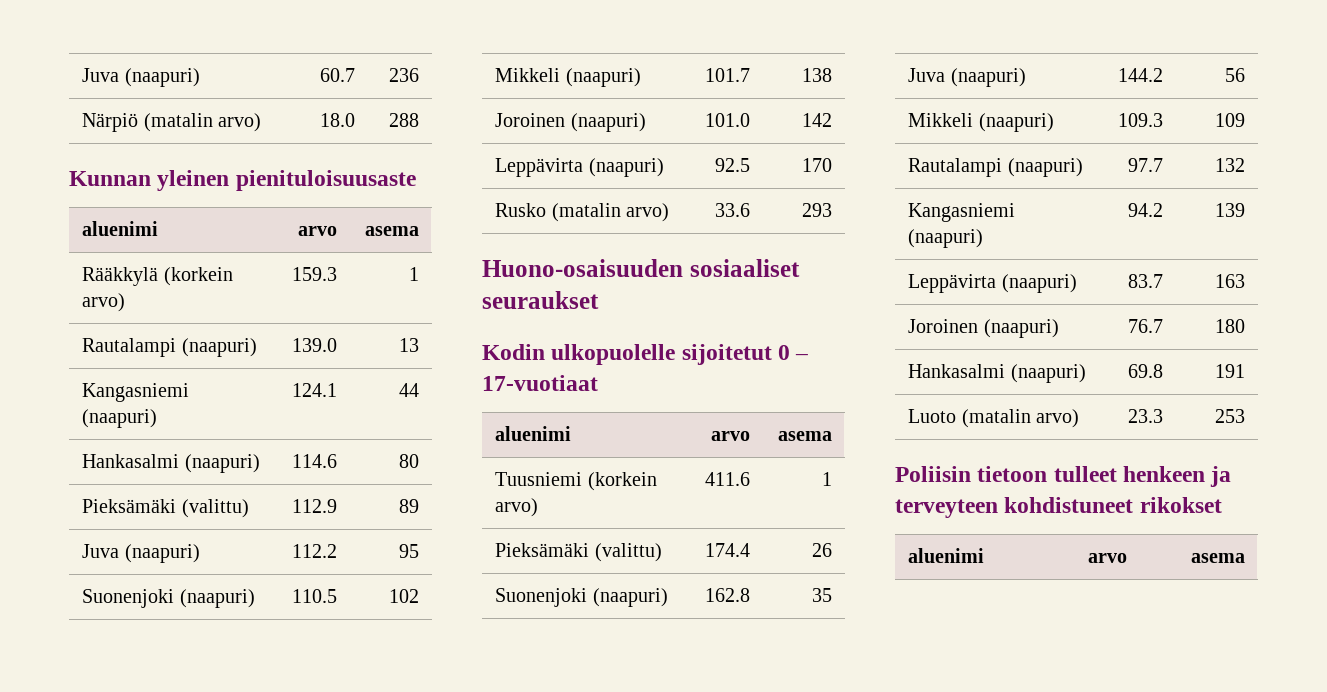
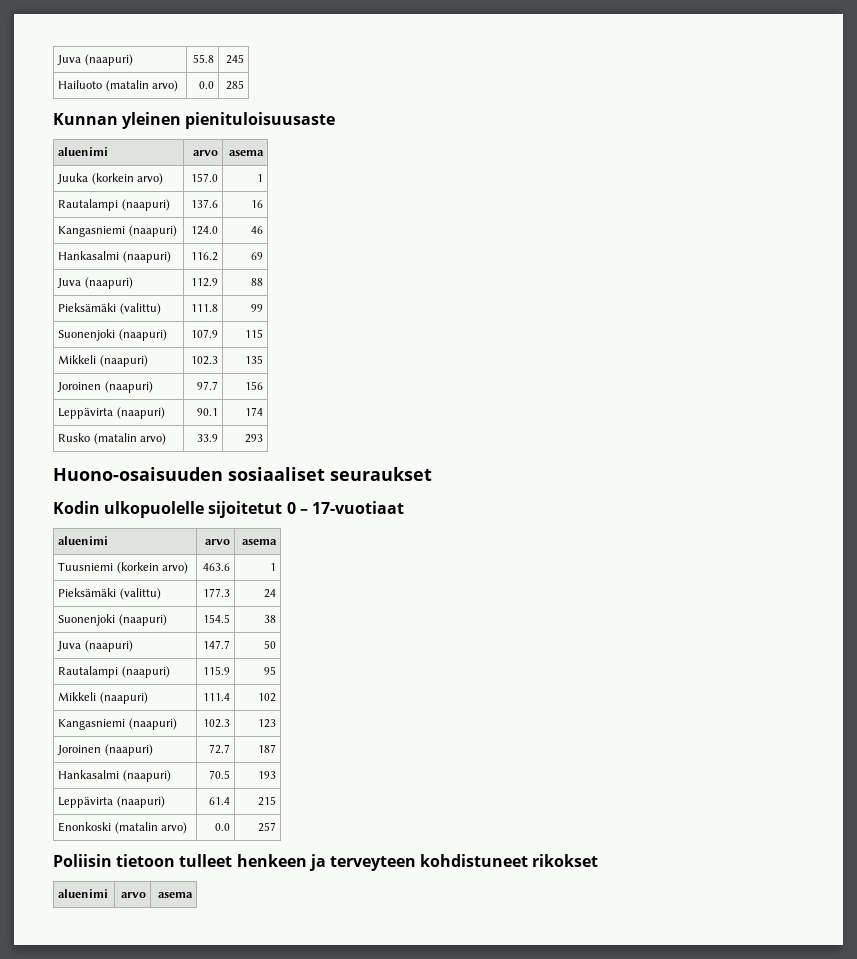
- Juva (naapuri) | 60.7 | 236
- Närpiö (matalin arvo) | 18.0 | 288
+ Juva (naapuri) | 55.8 | 245
+ Hailuoto (matalin arvo) | 0.0 | 285
- Rääkkylä (korkein arvo) | 159.3 | 1
+ Juuka (korkein arvo) | 157.0 | 1
- Rautalampi (naapuri) | 139.0 | 13
- Kangasniemi (naapuri) | 124.1 | 44
- Hankasalmi (naapuri) | 114.6 | 80
- Pieksämäki (valittu) | 112.9 | 89
- Juva (naapuri) | 112.2 | 95
- Suonenjoki (naapuri) | 110.5 | 102
- Mikkeli (naapuri) | 101.7 | 138
- Joroinen (naapuri) | 101.0 | 142
- Leppävirta (naapuri) | 92.5 | 170
+ Rautalampi (naapuri) | 137.6 | 16
+ Kangasniemi (naapuri) | 124.0 | 46
+ Hankasalmi (naapuri) | 116.2 | 69
+ Juva (naapuri) | 112.9 | 88
+ Pieksämäki (valittu) | 111.8 | 99
+ Suonenjoki (naapuri) | 107.9 | 115
+ Mikkeli (naapuri) | 102.3 | 135
+ Joroinen (naapuri) | 97.7 | 156
+ Leppävirta (naapuri) | 90.1 | 174
- Rusko (matalin arvo) | 33.6 | 293
+ Rusko (matalin arvo) | 33.9 | 293
- Tuusniemi (korkein arvo) | 411.6 | 1
+ Tuusniemi (korkein arvo) | 463.6 | 1
- Pieksämäki (valittu) | 174.4 | 26
- Suonenjoki (naapuri) | 162.8 | 35
- Juva (naapuri) | 144.2 | 56
- Mikkeli (naapuri) | 109.3 | 109
- Rautalampi (naapuri) | 97.7 | 132
- Kangasniemi (naapuri) | 94.2 | 139
- Leppävirta (naapuri) | 83.7 | 163
- Joroinen (naapuri) | 76.7 | 180
- Hankasalmi (naapuri) | 69.8 | 191
- Luoto (matalin arvo) | 23.3 | 253
+ Pieksämäki (valittu) | 177.3 | 24
+ Suonenjoki (naapuri) | 154.5 | 38
+ Juva (naapuri) | 147.7 | 50
+ Rautalampi (naapuri) | 115.9 | 95
+ Mikkeli (naapuri) | 111.4 | 102
+ Kangasniemi (naapuri) | 102.3 | 123
+ Joroinen (naapuri) | 72.7 | 187
+ Hankasalmi (naapuri) | 70.5 | 193
+ Leppävirta (naapuri) | 61.4 | 215
+ Enonkoski (matalin arvo) | 0.0 | 257

